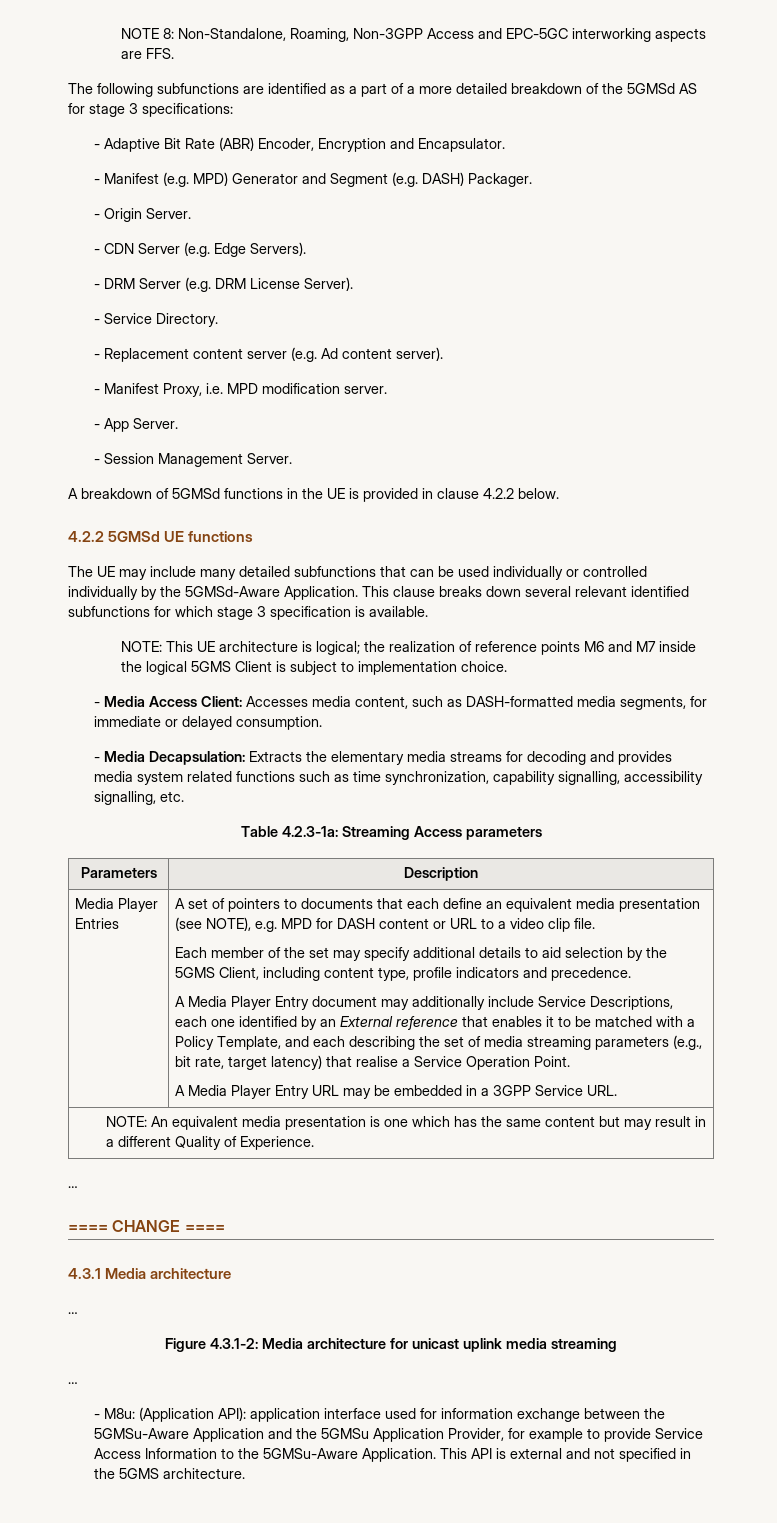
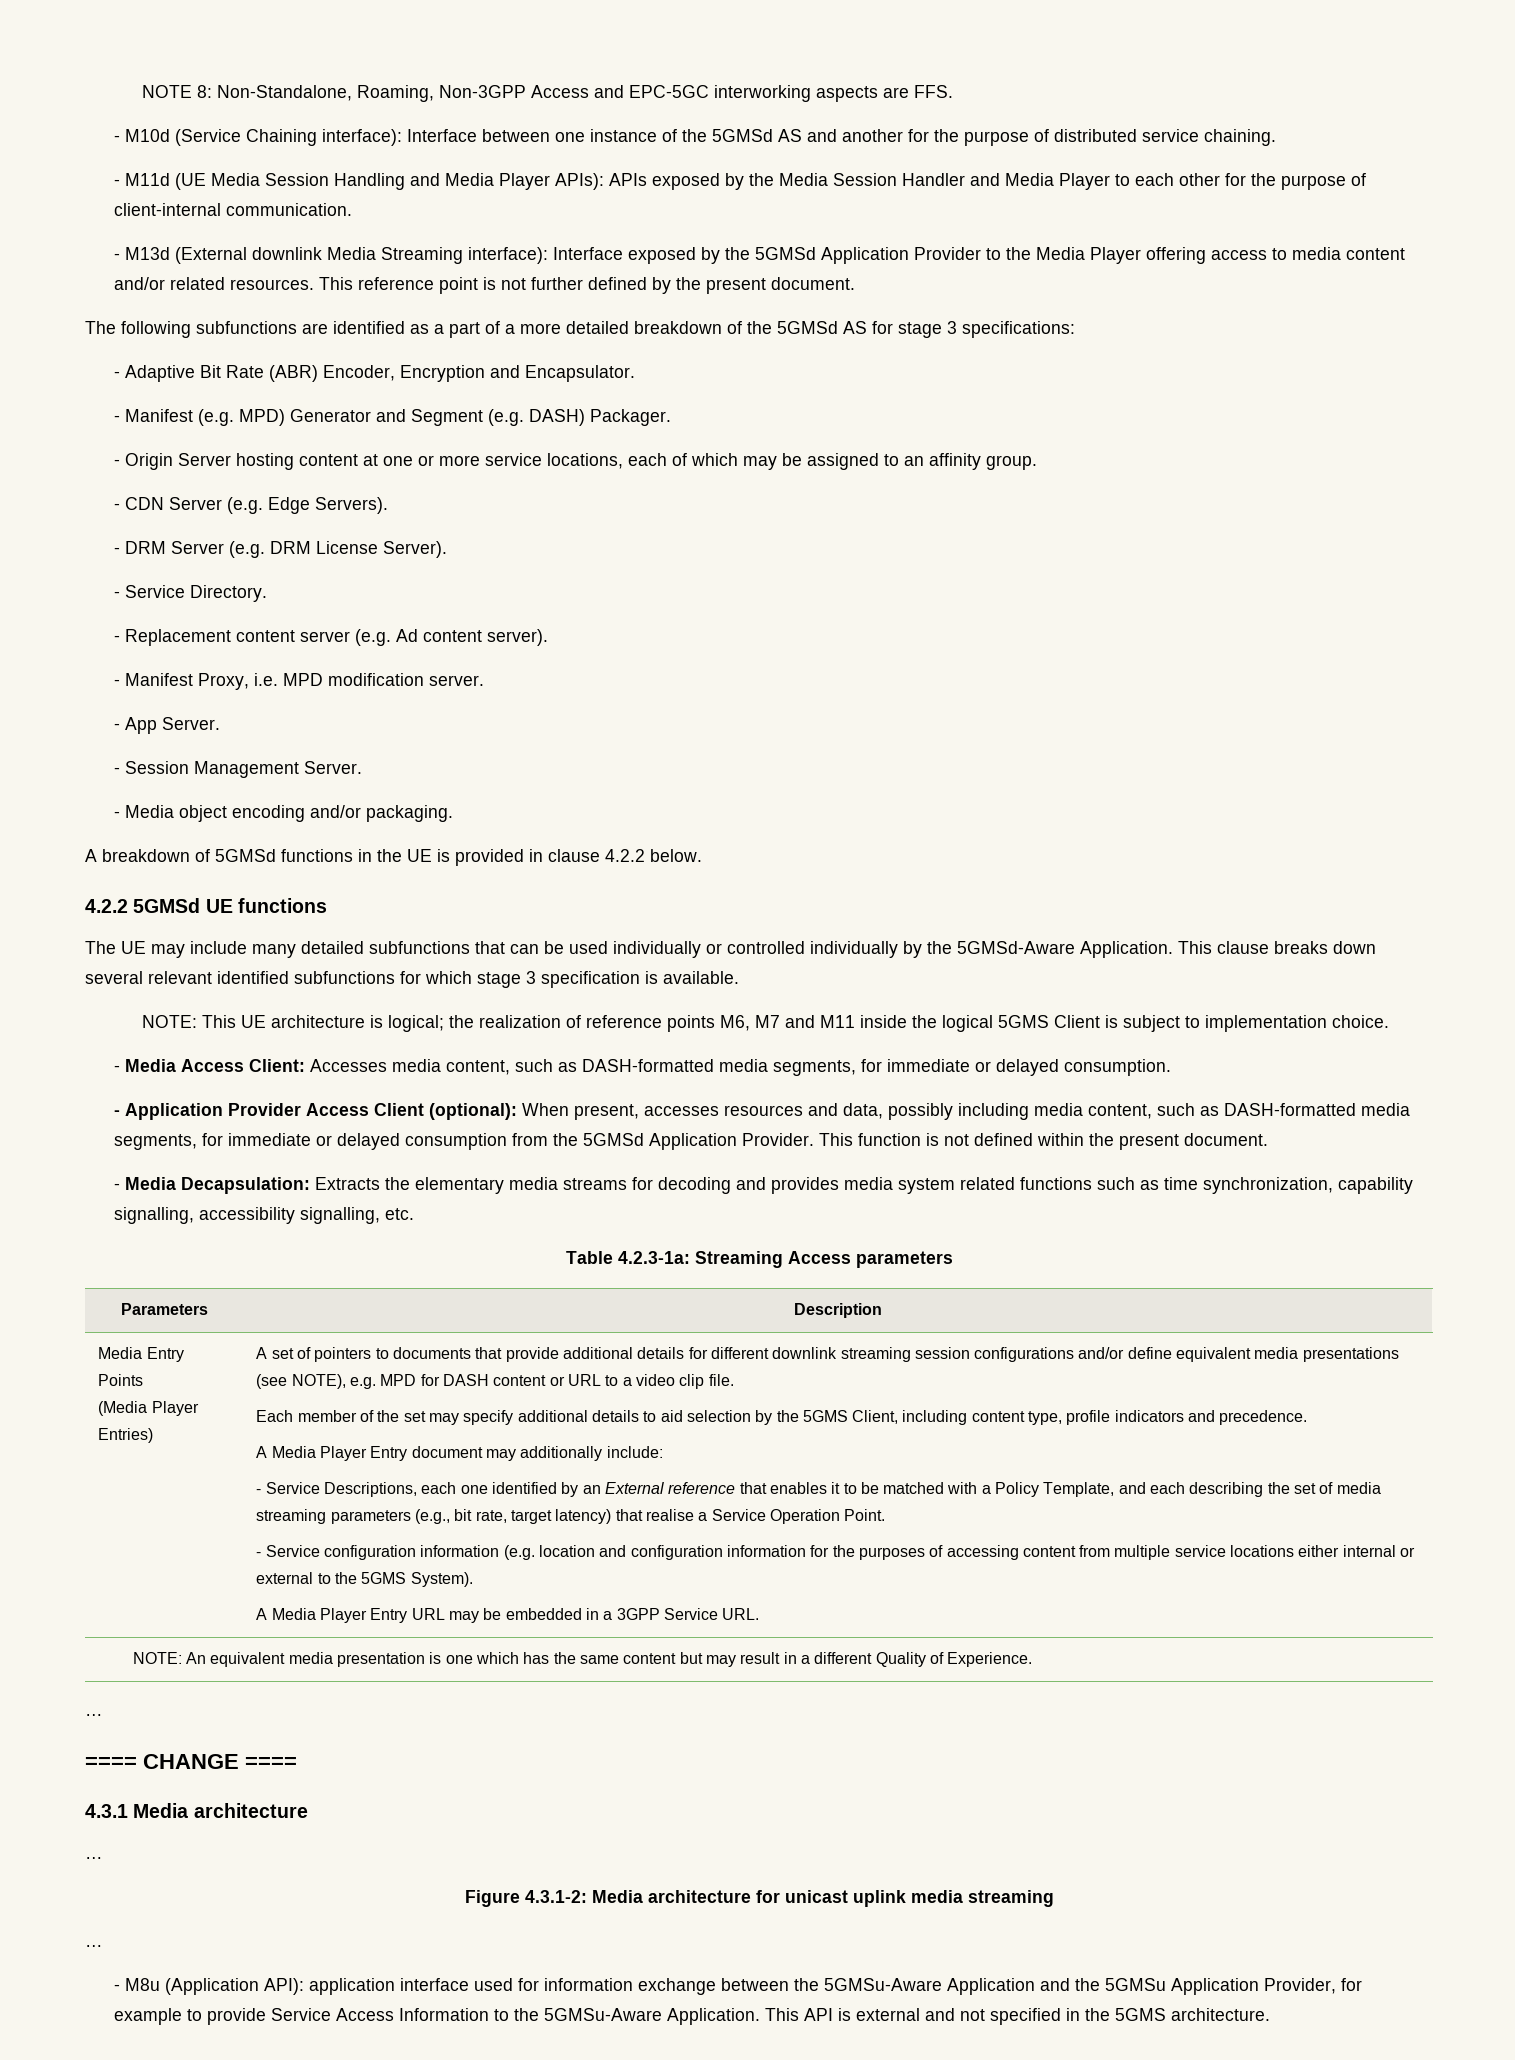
+ - M10d (Service Chaining interface): Interface between one instance of the 5GMSd AS and another for the purpose of distributed service chaining.
+ - M11d (UE Media Session Handling and Media Player APIs): APIs exposed by the Media Session Handler and Media Player to each other for the purpose of client-internal communication.
+ - M13d (External downlink Media Streaming interface): Interface exposed by the 5GMSd Application Provider to the Media Player offering access to media content and/or related resources. This reference point is not further defined by the present document.
- - Origin Server.
+ - Origin Server hosting content at one or more service locations, each of which may be assigned to an affinity group.
+ - Media object encoding and/or packaging.
- NOTE: This UE architecture is logical; the realization of reference points M6 and M7 inside the logical 5GMS Client is subject to implementation choice.
+ NOTE: This UE architecture is logical; the realization of reference points M6, M7 and M11 inside the logical 5GMS Client is subject to implementation choice.
+ - Application Provider Access Client (optional): When present, accesses resources and data, possibly including media content, such as DASH-formatted media segments, for immediate or delayed consumption from the 5GMSd Application Provider. This function is not defined within the present document.
- Media Player Entries
+ Media Entry Points
+ (Media Player Entries)
- A set of pointers to documents that each define an equivalent media presentation (see NOTE), e.g. MPD for DASH content or URL to a video clip file.
+ A set of pointers to documents that provide additional details for different downlink streaming session configurations and/or define equivalent media presentations (see NOTE), e.g. MPD for DASH content or URL to a video clip file.
- A Media Player Entry document may additionally include Service Descriptions, each one identified by an External reference that enables it to be matched with a Policy Template, and each describing the set of media streaming parameters (e.g., bit rate, target latency) that realise a Service Operation Point.
+ A Media Player Entry document may additionally include:
+ - Service Descriptions, each one identified by an External reference that enables it to be matched with a Policy Template, and each describing the set of media streaming parameters (e.g., bit rate, target latency) that realise a Service Operation Point.
+ - Service configuration information (e.g. location and configuration information for the purposes of accessing content from multiple service locations either internal or external to the 5GMS System).
- - M8u: (Application API): application interface used for information exchange between the 5GMSu-Aware Application and the 5GMSu Application Provider, for example to provide Service Access Information to the 5GMSu-Aware Application.
+ - M8u (Application API): application interface used for information exchange between the 5GMSu-Aware Application and the 5GMSu Application Provider, for example to provide Service Access Information to the 5GMSu-Aware Application.

